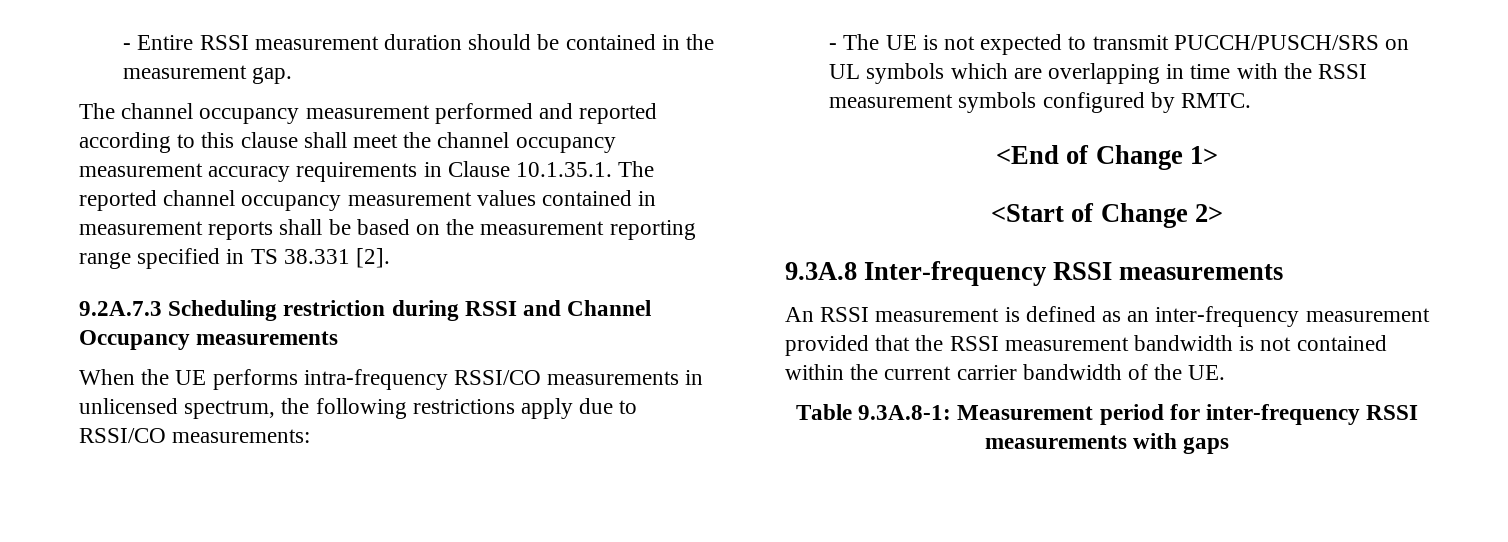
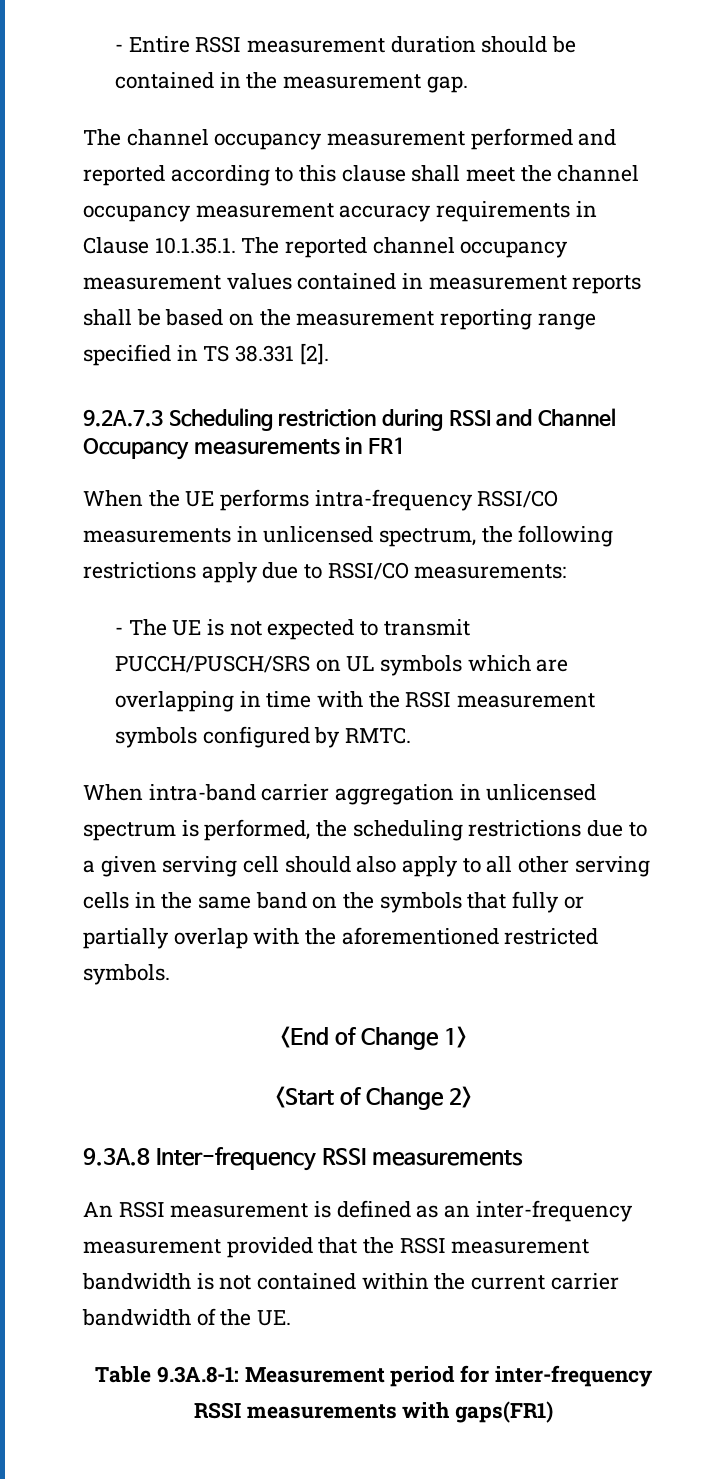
- 9.2A.7.3 Scheduling restriction during RSSI and Channel Occupancy measurements
+ 9.2A.7.3 Scheduling restriction during RSSI and Channel Occupancy measurements in FR1
+ When intra-band carrier aggregation in unlicensed spectrum is performed, the scheduling restrictions due to a given serving cell should also apply to all other serving cells in the same band on the symbols that fully or partially overlap with the aforementioned restricted symbols.
- Table 9.3A.8-1: Measurement period for inter-frequency RSSI measurements with gaps
+ Table 9.3A.8-1: Measurement period for inter-frequency RSSI measurements with gaps(FR1)

